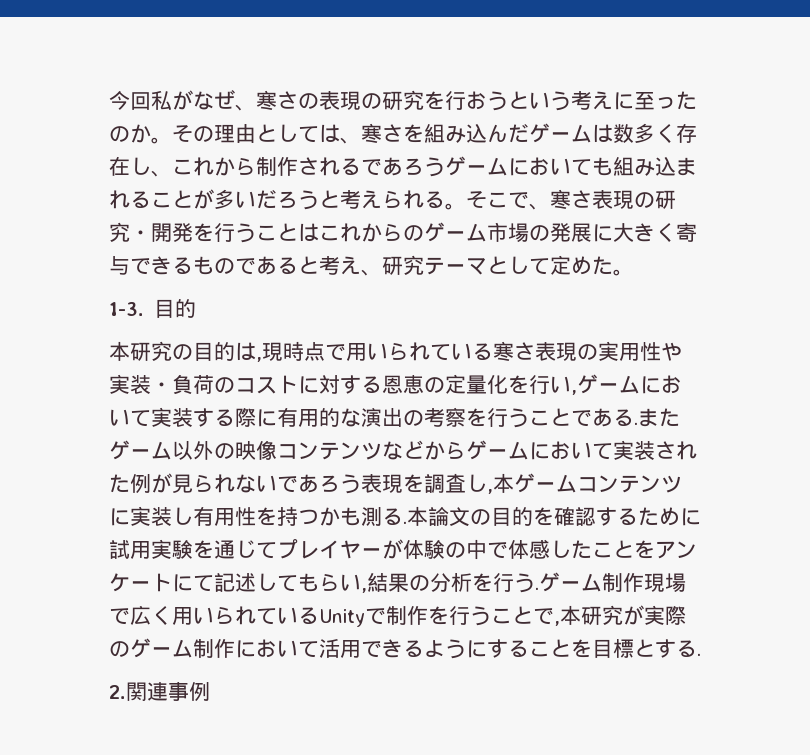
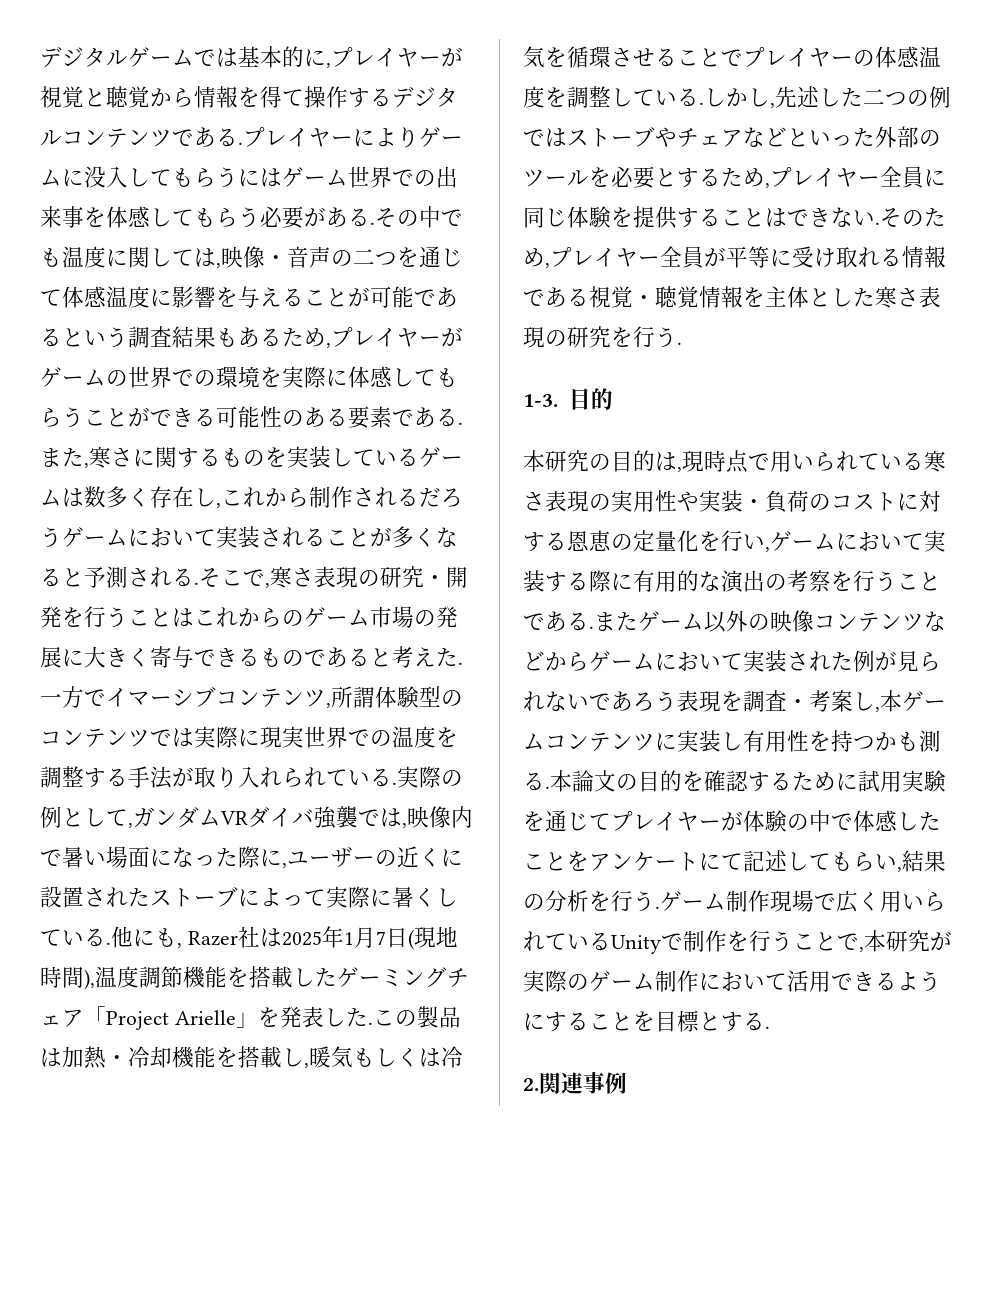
- 今回私がなぜ、寒さの表現の研究を行おうという考えに至ったのか。その理由としては、寒さを組み込んだゲームは数多く存在し、これから制作されるであろうゲームにおいても組み込まれることが多いだろうと考えられる。そこで、寒さ表現の研究・開発を行うことはこれからのゲーム市場の発展に大きく寄与できるものであると考え、研究テーマとして定めた。
+ デジタルゲームでは基本的に,プレイヤーが視覚と聴覚から情報を得て操作するデジタルコンテンツである.プレイヤーによりゲームに没入してもらうにはゲーム世界での出来事を体感してもらう必要がある.その中でも温度に関しては,映像・音声の二つを通じて体感温度に影響を与えることが可能であるという調査結果もあるため,プレイヤーがゲームの世界での環境を実際に体感してもらうことができる可能性のある要素である.また,寒さに関するものを実装しているゲームは数多く存在し,これから制作されるだろうゲームにおいて実装されることが多くなると予測される.そこで,寒さ表現の研究・開発を行うことはこれからのゲーム市場の発展に大きく寄与できるものであると考えた.一方でイマーシブコンテンツ,所謂体験型のコンテンツでは実際に現実世界での温度を調整する手法が取り入れられている.実際の例として,ガンダムVRダイバ強襲では,映像内で暑い場面になった際に,ユーザーの近くに設置されたストーブによって実際に暑くしている.他にも, Razer社は2025年1月7日(現地時間),温度調節機能を搭載したゲーミングチェア「Project Arielle」を発表した.この製品は加熱・冷却機能を搭載し,暖気もしくは冷気を循環させることでプレイヤーの体感温度を調整している.しかし,先述した二つの例ではストーブやチェアなどといった外部のツールを必要とするため,プレイヤー全員に同じ体験を提供することはできない.そのため,プレイヤー全員が平等に受け取れる情報である視覚・聴覚情報を主体とした寒さ表現の研究を行う.
- またゲーム以外の映像コンテンツなどからゲームにおいて実装された例が見られないであろう表現を調査し,本ゲームコンテンツに実装し有用性を持つかも測る.
+ またゲーム以外の映像コンテンツなどからゲームにおいて実装された例が見られないであろう表現を調査・考案し,本ゲームコンテンツに実装し有用性を持つかも測る.

